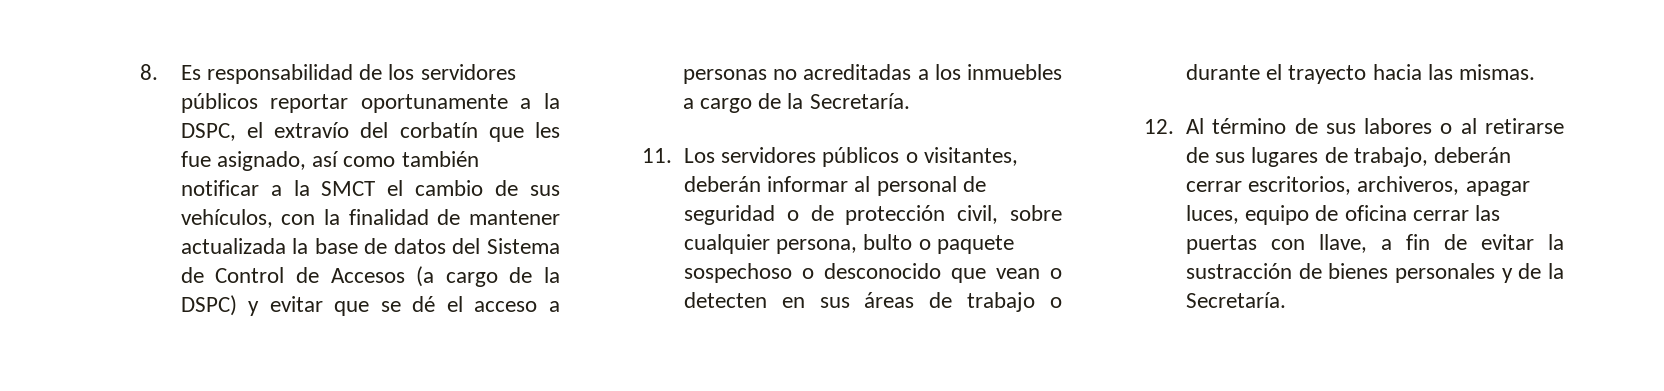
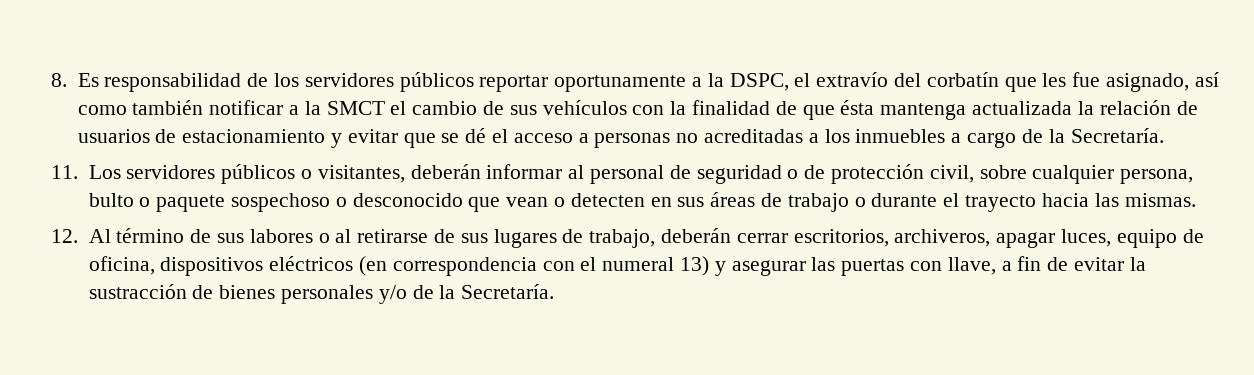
- 8. Es responsabilidad de los servidores públicos reportar oportunamente a la DSPC, el extravío del corbatín que les fue asignado, así como también notificar a la SMCT el cambio de sus vehículos, con la finalidad de mantener actualizada la base de datos del Sistema de Control de Accesos (a cargo de la DSPC) y evitar que se dé el acceso a personas no acreditadas a los inmuebles a cargo de la Secretaría.
+ 8. Es responsabilidad de los servidores públicos reportar oportunamente a la DSPC, el extravío del corbatín que les fue asignado, así como también notificar a la SMCT el cambio de sus vehículos con la finalidad de que ésta mantenga actualizada la relación de usuarios de estacionamiento y evitar que se dé el acceso a personas no acreditadas a los inmuebles a cargo de la Secretaría.
- 12. Al término de sus labores o al retirarse de sus lugares de trabajo, deberán cerrar escritorios, archiveros, apagar luces, equipo de oficina cerrar las puertas con llave, a fin de evitar la sustracción de bienes personales y de la Secretaría.
+ 12. Al término de sus labores o al retirarse de sus lugares de trabajo, deberán cerrar escritorios, archiveros, apagar luces, equipo de oficina, dispositivos eléctricos (en correspondencia con el numeral 13) y asegurar las puertas con llave, a fin de evitar la sustracción de bienes personales y/o de la Secretaría.

